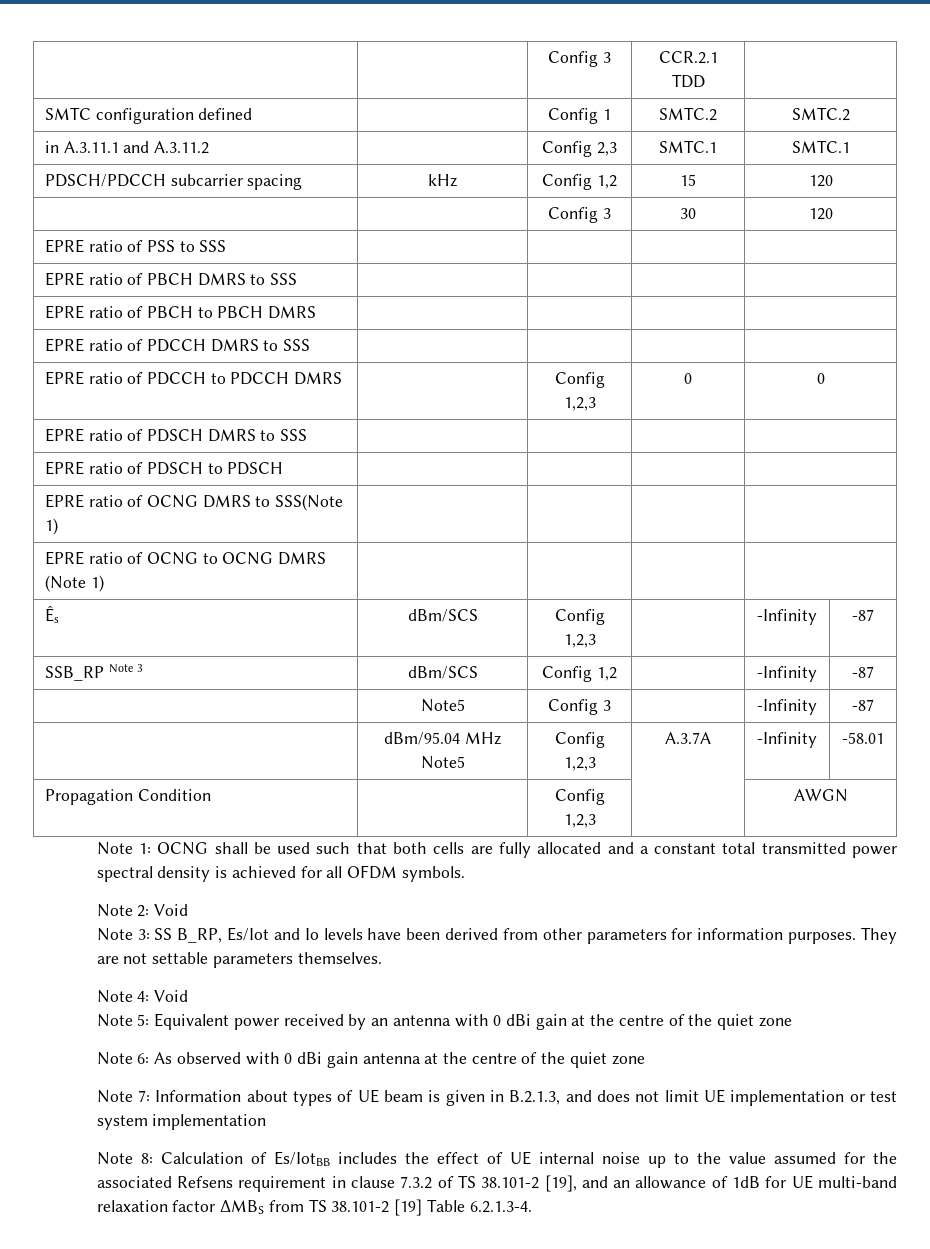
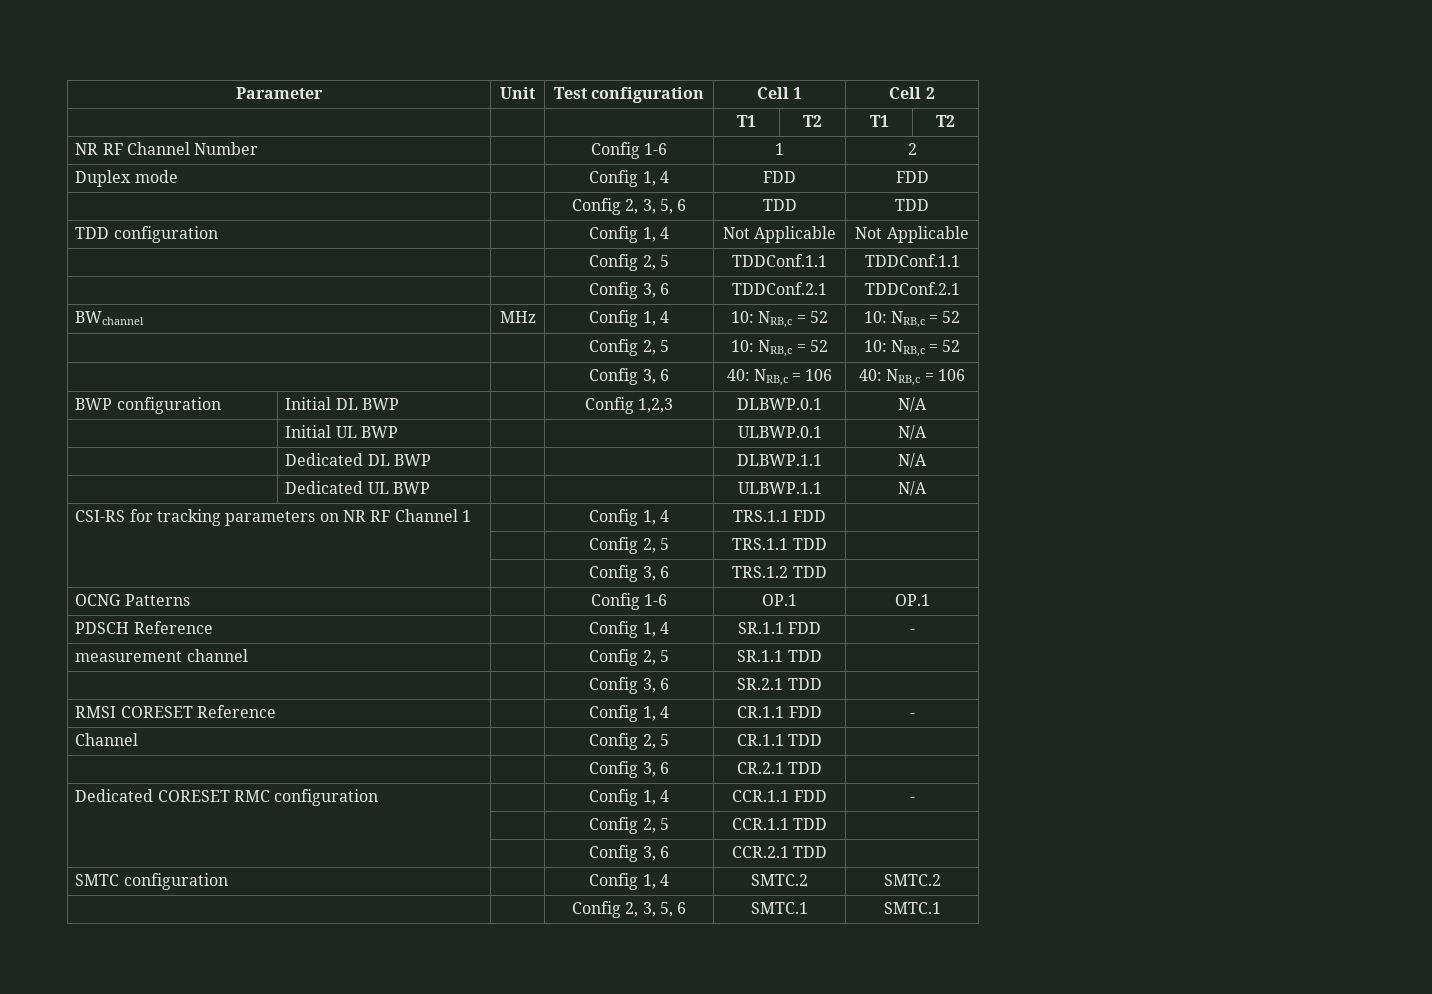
- | | Config 3 | CCR.2.1 TDD |
+ Parameter | Unit | Test configuration | Cell 1 | Cell 2
+ | | | T1 | T2 | T1 | T2
+ NR RF Channel Number | | Config 1-6 | 1 | 2
+ Duplex mode | | Config 1, 4 | FDD | FDD
+ | | Config 2, 3, 5, 6 | TDD | TDD
+ TDD configuration | | Config 1, 4 | Not Applicable | Not Applicable
+ | | Config 2, 5 | TDDConf.1.1 | TDDConf.1.1
+ | | Config 3, 6 | TDDConf.2.1 | TDDConf.2.1
+ BWchannel | MHz | Config 1, 4 | 10: NRB,c = 52 | 10: NRB,c = 52
+ | | Config 2, 5 | 10: NRB,c = 52 | 10: NRB,c = 52
+ | | Config 3, 6 | 40: NRB,c = 106 | 40: NRB,c = 106
+ BWP configuration | Initial DL BWP | | Config 1,2,3 | DLBWP.0.1 | N/A
+ | Initial UL BWP | | | ULBWP.0.1 | N/A
+ | Dedicated DL BWP | | | DLBWP.1.1 | N/A
+ | Dedicated UL BWP | | | ULBWP.1.1 | N/A
+ CSI-RS for tracking parameters on NR RF Channel 1 | | Config 1, 4 | TRS.1.1 FDD |
+ | | Config 2, 5 | TRS.1.1 TDD |
+ | | Config 3, 6 | TRS.1.2 TDD |
+ OCNG Patterns | | Config 1-6 | OP.1 | OP.1
+ PDSCH Reference | | Config 1, 4 | SR.1.1 FDD | -
+ measurement channel | | Config 2, 5 | SR.1.1 TDD |
+ | | Config 3, 6 | SR.2.1 TDD |
+ RMSI CORESET Reference | | Config 1, 4 | CR.1.1 FDD | -
+ Channel | | Config 2, 5 | CR.1.1 TDD |
+ | | Config 3, 6 | CR.2.1 TDD |
+ Dedicated CORESET RMC configuration | | Config 1, 4 | CCR.1.1 FDD | -
+ | | Config 2, 5 | CCR.1.1 TDD |
+ | | Config 3, 6 | CCR.2.1 TDD |
- SMTC configuration defined | | Config 1 | SMTC.2 | SMTC.2
+ SMTC configuration | | Config 1, 4 | SMTC.2 | SMTC.2
- in A.3.11.1 and A.3.11.2 | | Config 2,3 | SMTC.1 | SMTC.1
- PDSCH/PDCCH subcarrier spacing | kHz | Config 1,2 | 15 | 120
- | | Config 3 | 30 | 120
- EPRE ratio of PSS to SSS | | | |
- EPRE ratio of PBCH DMRS to SSS | | | |
- EPRE ratio of PBCH to PBCH DMRS | | | |
- EPRE ratio of PDCCH DMRS to SSS | | | |
- EPRE ratio of PDCCH to PDCCH DMRS | | Config 1,2,3 | 0 | 0
- EPRE ratio of PDSCH DMRS to SSS | | | |
- EPRE ratio of PDSCH to PDSCH | | | |
- EPRE ratio of OCNG DMRS to SSS(Note 1) | | | |
- EPRE ratio of OCNG to OCNG DMRS (Note 1) | | | |
- Ês | dBm/SCS | Config 1,2,3 | | -Infinity | -87
- SSB_RP Note 3 | dBm/SCS | Config 1,2 | | -Infinity | -87
- | Note5 | Config 3 | | -Infinity | -87
- | dBm/95.04 MHz Note5 | Config 1,2,3 | A.3.7A | -Infinity | -58.01
- Propagation Condition | | Config 1,2,3 | | AWGN
- Note 1: OCNG shall be used such that both cells are fully allocated and a constant total transmitted power spectral density is achieved for all OFDM symbols.
- Note 2: Void
- Note 3: SS B_RP, Es/Iot and Io levels have been derived from other parameters for information purposes. They are not settable parameters themselves.
- Note 4: Void
- Note 5: Equivalent power received by an antenna with 0 dBi gain at the centre of the quiet zone
- Note 6: As observed with 0 dBi gain antenna at the centre of the quiet zone
- Note 7: Information about types of UE beam is given in B.2.1.3, and does not limit UE implementation or test system implementation
- Note 8: Calculation of Es/IotBB includes the effect of UE internal noise up to the value assumed for the associated Refsens requirement in clause 7.3.2 of TS 38.101-2 [19], and an allowance of 1dB for UE multi-band relaxation factor ΔMBS from TS 38.101-2 [19] Table 6.2.1.3-4.
+ | | Config 2, 3, 5, 6 | SMTC.1 | SMTC.1

